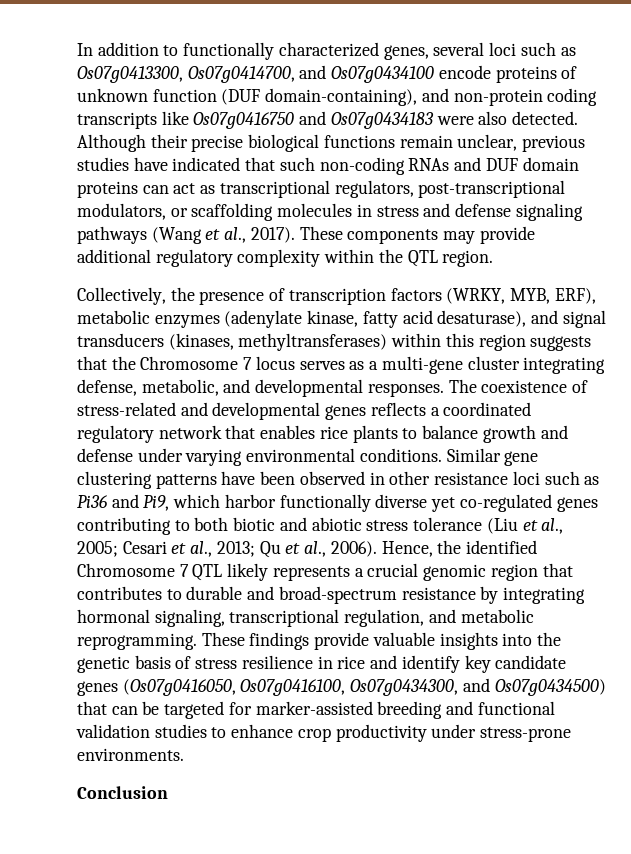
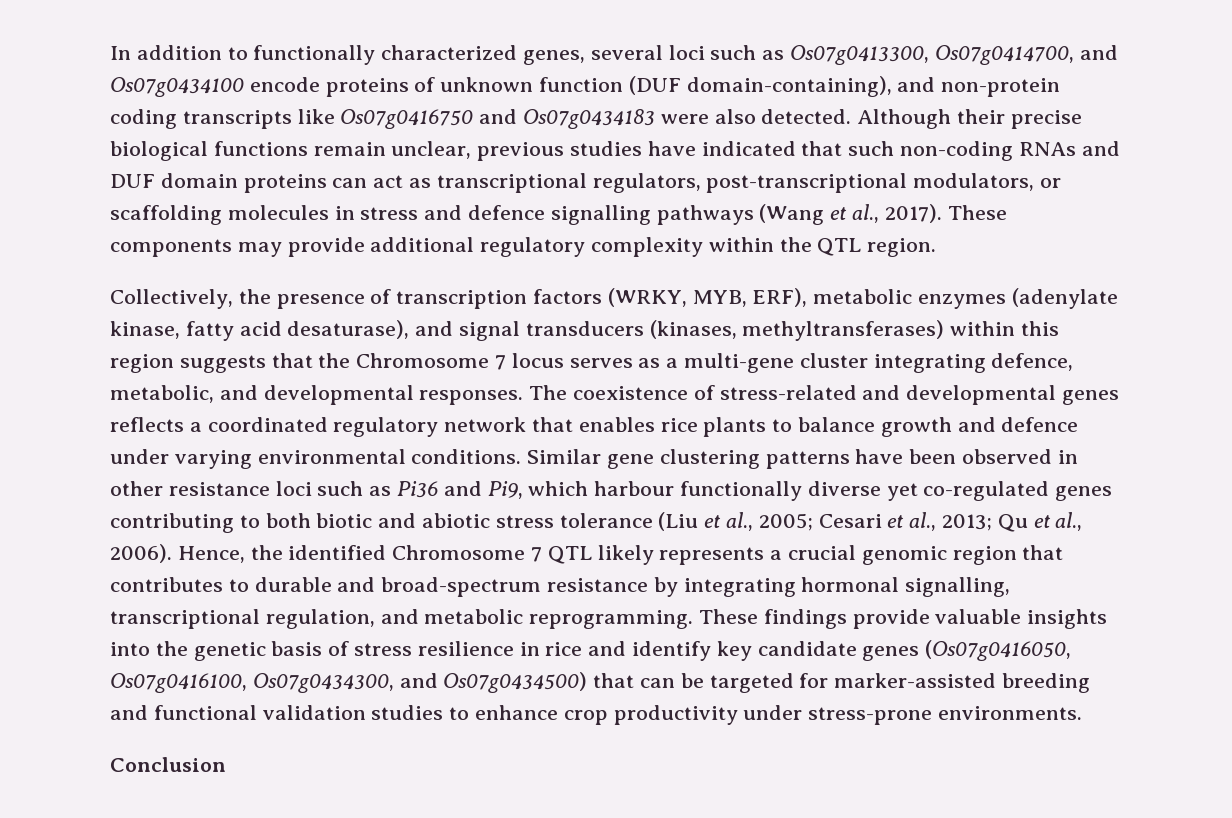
- Although their precise biological functions remain unclear, previous studies have indicated that such non-coding RNAs and DUF domain proteins can act as transcriptional regulators, post-transcriptional modulators, or scaffolding molecules in stress and defense signaling pathways (Wang et al., 2017).
+ Although their precise biological functions remain unclear, previous studies have indicated that such non-coding RNAs and DUF domain proteins can act as transcriptional regulators, post-transcriptional modulators, or scaffolding molecules in stress and defence signalling pathways (Wang et al., 2017).
- Collectively, the presence of transcription factors (WRKY, MYB, ERF), metabolic enzymes (adenylate kinase, fatty acid desaturase), and signal transducers (kinases, methyltransferases) within this region suggests that the Chromosome 7 locus serves as a multi-gene cluster integrating defense, metabolic, and developmental responses.
+ Collectively, the presence of transcription factors (WRKY, MYB, ERF), metabolic enzymes (adenylate kinase, fatty acid desaturase), and signal transducers (kinases, methyltransferases) within this region suggests that the Chromosome 7 locus serves as a multi-gene cluster integrating defence, metabolic, and developmental responses.
- The coexistence of stress-related and developmental genes reflects a coordinated regulatory network that enables rice plants to balance growth and defense under varying environmental conditions.
+ The coexistence of stress-related and developmental genes reflects a coordinated regulatory network that enables rice plants to balance growth and defence under varying environmental conditions.
- Similar gene clustering patterns have been observed in other resistance loci such as Pi36 and Pi9, which harbor functionally diverse yet co-regulated genes contributing to both biotic and abiotic stress tolerance (Liu et al., 2005; Cesari et al., 2013; Qu et al., 2006).
+ Similar gene clustering patterns have been observed in other resistance loci such as Pi36 and Pi9, which harbour functionally diverse yet co-regulated genes contributing to both biotic and abiotic stress tolerance (Liu et al., 2005; Cesari et al., 2013; Qu et al., 2006).
- Hence, the identified Chromosome 7 QTL likely represents a crucial genomic region that contributes to durable and broad-spectrum resistance by integrating hormonal signaling, transcriptional regulation, and metabolic reprogramming.
+ Hence, the identified Chromosome 7 QTL likely represents a crucial genomic region that contributes to durable and broad-spectrum resistance by integrating hormonal signalling, transcriptional regulation, and metabolic reprogramming.

